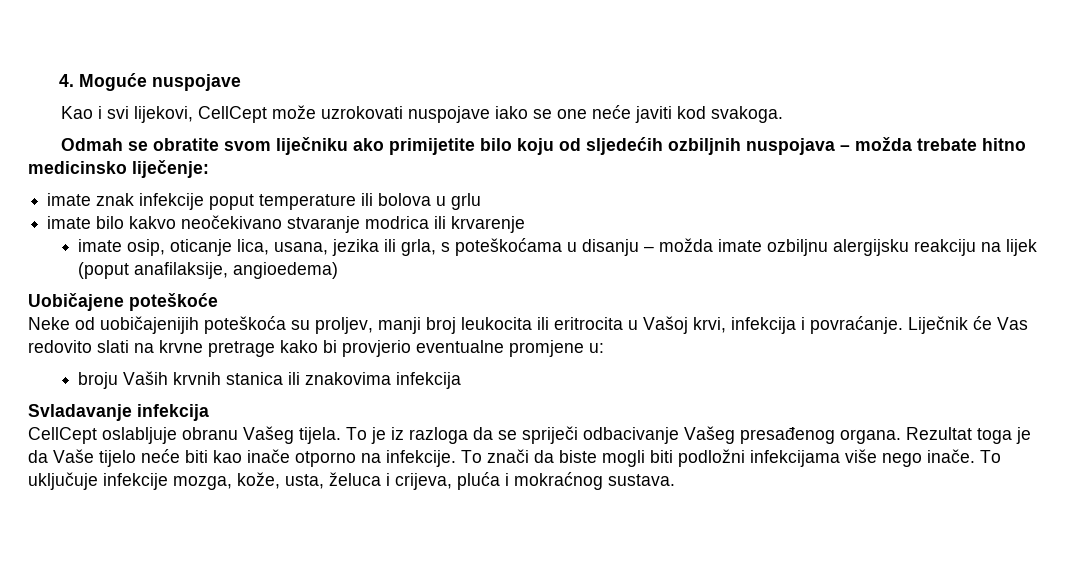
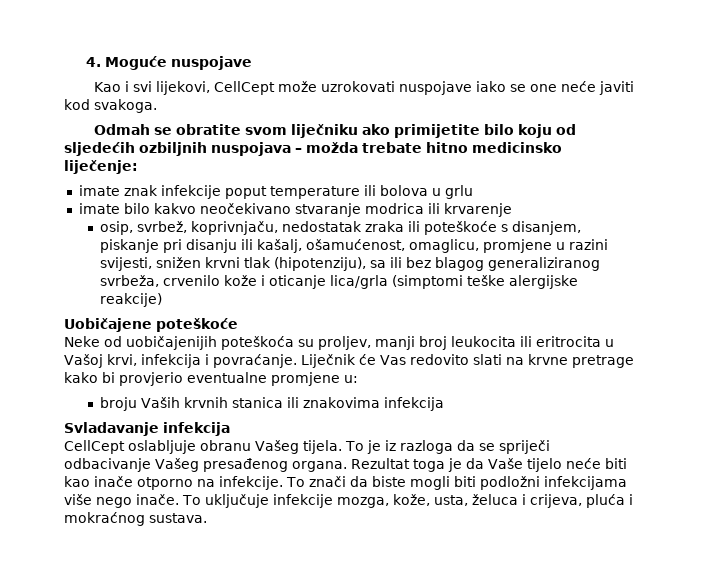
- imate osip, oticanje lica, usana, jezika ili grla, s poteškoćama u disanju – možda imate ozbiljnu alergijsku reakciju na lijek (poput anafilaksije, angioedema)
+ osip, svrbež, koprivnjaču, nedostatak zraka ili poteškoće s disanjem, piskanje pri disanju ili kašalj, ošamućenost, omaglicu, promjene u razini svijesti, snižen krvni tlak (hipotenziju), sa ili bez blagog generaliziranog svrbeža, crvenilo kože i oticanje lica/grla (simptomi teške alergijske reakcije)

